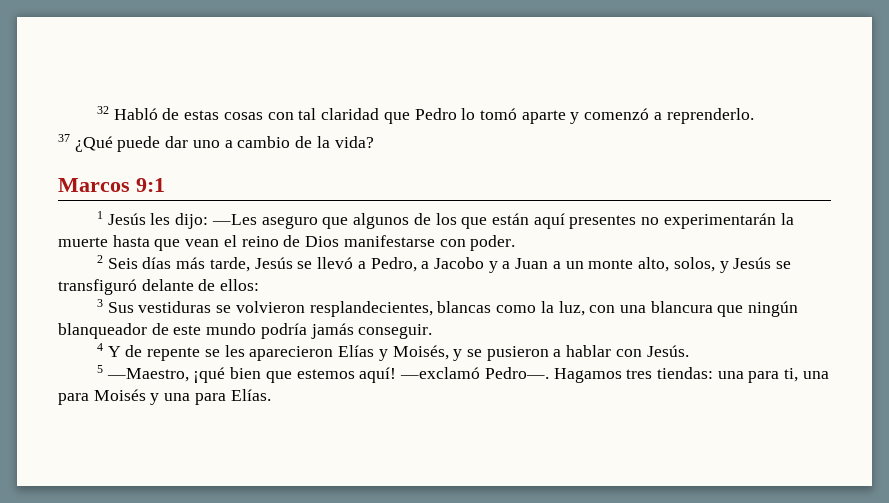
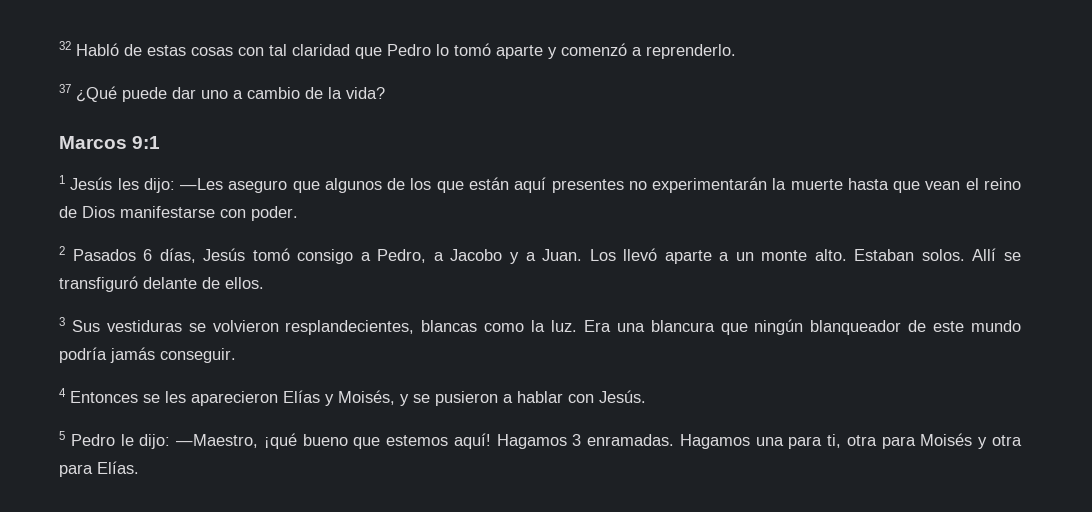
- 2 Seis días más tarde, Jesús se llevó a Pedro, a Jacobo y a Juan a un monte alto, solos, y Jesús se transfiguró delante de ellos:
+ 2 Pasados 6 días, Jesús tomó consigo a Pedro, a Jacobo y a Juan. Los llevó aparte a un monte alto. Estaban solos. Allí se transfiguró delante de ellos.
- 3 Sus vestiduras se volvieron resplandecientes, blancas como la luz, con una blancura que ningún blanqueador de este mundo podría jamás conseguir.
+ 3 Sus vestiduras se volvieron resplandecientes, blancas como la luz. Era una blancura que ningún blanqueador de este mundo podría jamás conseguir.
- 4 Y de repente se les aparecieron Elías y Moisés, y se pusieron a hablar con Jesús.
+ 4 Entonces se les aparecieron Elías y Moisés, y se pusieron a hablar con Jesús.
- 5 —Maestro, ¡qué bien que estemos aquí!
+ 5 Pedro le dijo: —Maestro, ¡qué bueno que estemos aquí!
- —exclamó Pedro—. Hagamos tres tiendas: una para ti, una para Moisés y una para Elías.
+ Hagamos 3 enramadas. Hagamos una para ti, otra para Moisés y otra para Elías.

